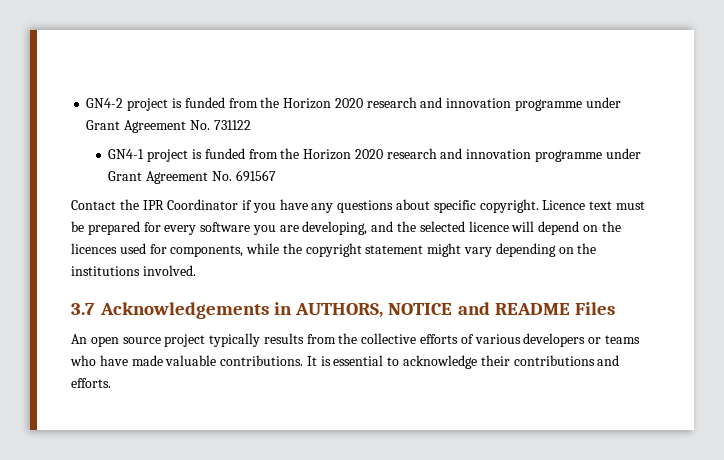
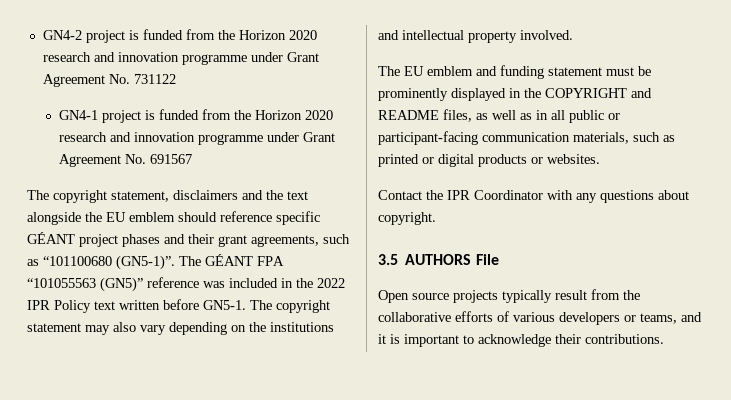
- Contact the IPR Coordinator if you have any questions about specific copyright. Licence text must be prepared for every software you are developing, and the selected licence will depend on the licences used for components, while the copyright statement might vary depending on the institutions involved.
- 3.7 Acknowledgements in AUTHORS, NOTICE and README Files
- An open source project typically results from the collective efforts of various developers or teams who have made valuable contributions. It is essential to acknowledge their contributions and efforts.
+ The copyright statement, disclaimers and the text alongside the EU emblem should reference specific GÉANT project phases and their grant agreements, such as “101100680 (GN5-1)”. The GÉANT FPA “101055563 (GN5)” reference was included in the 2022 IPR Policy text written before GN5-1. The copyright statement may also vary depending on the institutions and intellectual property involved.
+ The EU emblem and funding statement must be prominently displayed in the COPYRIGHT and README files, as well as in all public or participant-facing communication materials, such as printed or digital products or websites.
+ Contact the IPR Coordinator with any questions about copyright.
+ 3.5 AUTHORS File
+ Open source projects typically result from the collaborative efforts of various developers or teams, and it is important to acknowledge their contributions.

